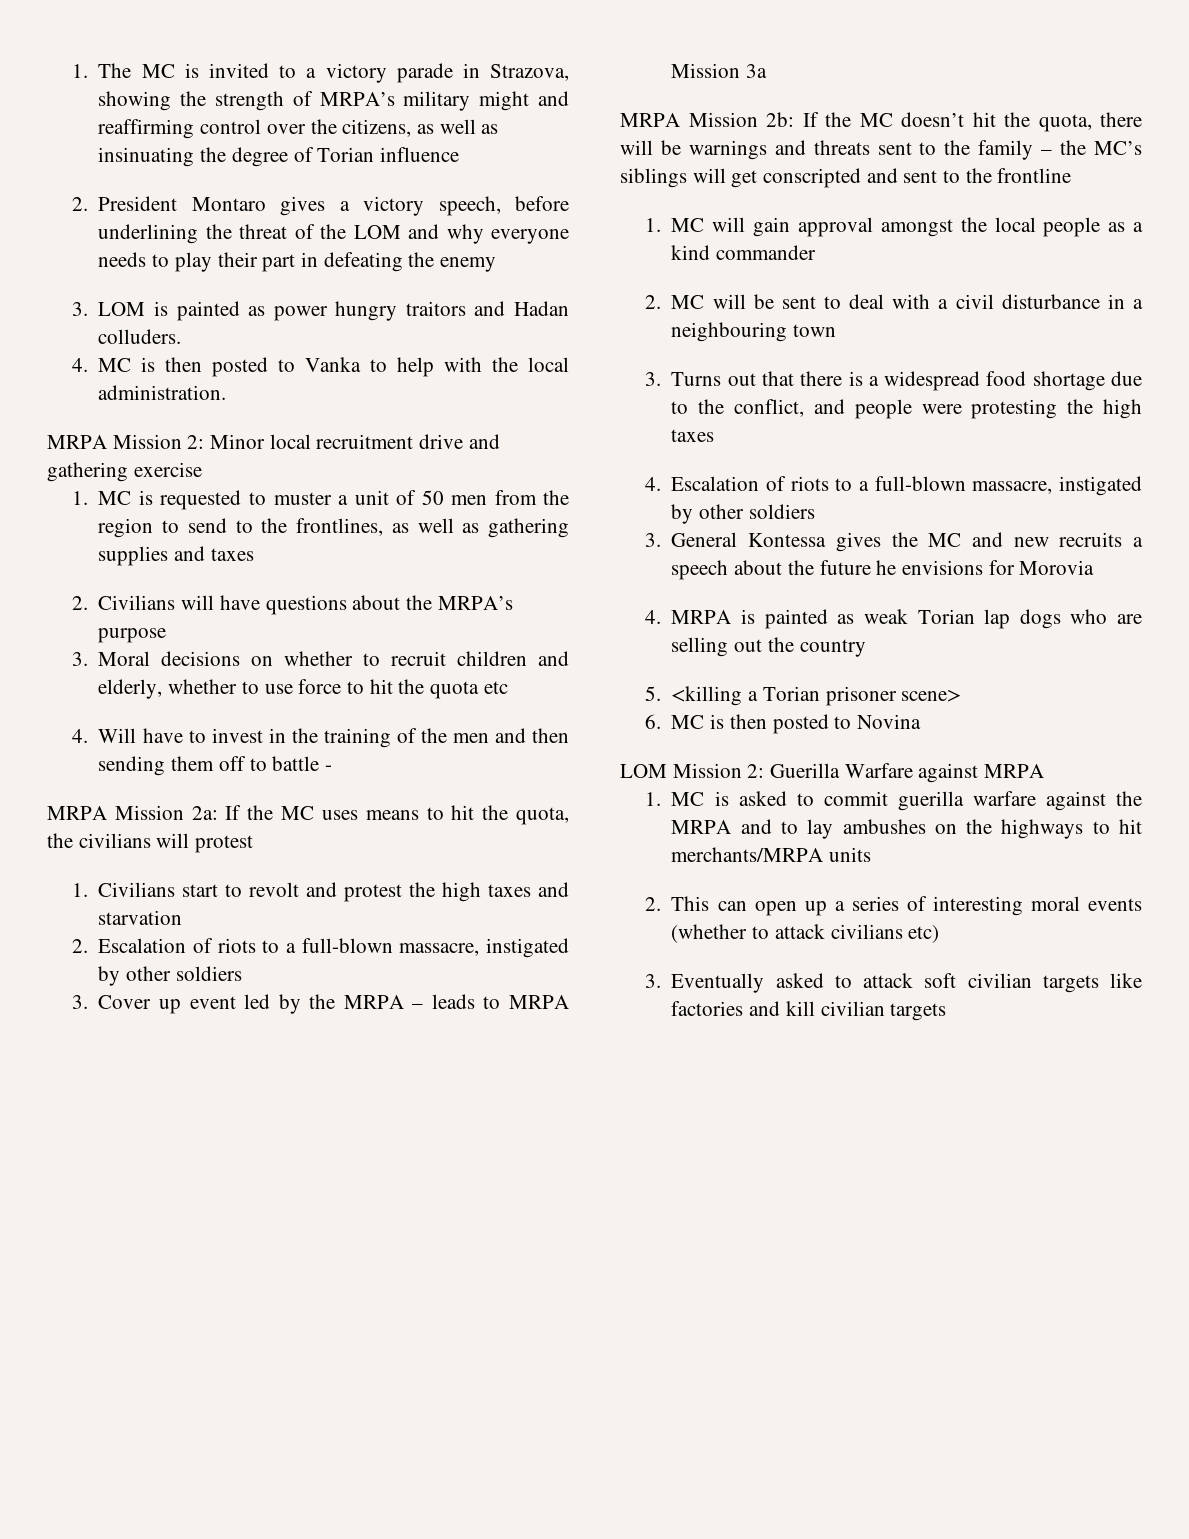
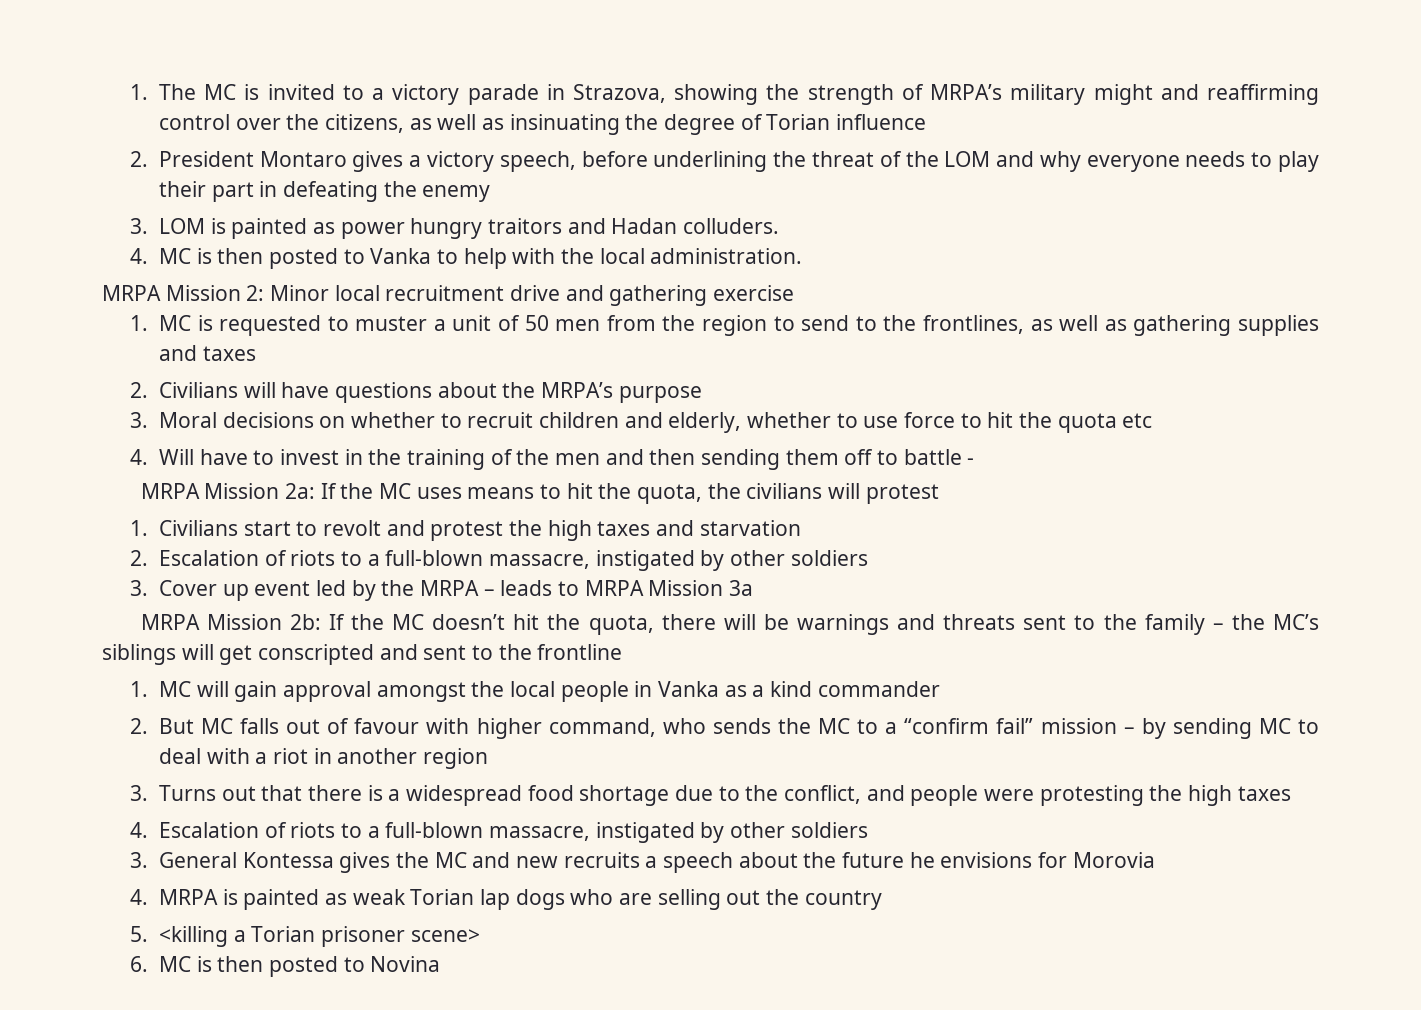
- 1. MC will gain approval amongst the local people as a kind commander
+ 1. MC will gain approval amongst the local people in Vanka as a kind commander
- 2. MC will be sent to deal with a civil disturbance in a neighbouring town
+ 2. But MC falls out of favour with higher command, who sends the MC to a “confirm fail” mission – by sending MC to deal with a riot in another region
- LOM Mission 2: Guerilla Warfare against MRPA
- 1. MC is asked to commit guerilla warfare against the MRPA and to lay ambushes on the highways to hit merchants/MRPA units
- 2. This can open up a series of interesting moral events (whether to attack civilians etc)
- 3. Eventually asked to attack soft civilian targets like factories and kill civilian targets

